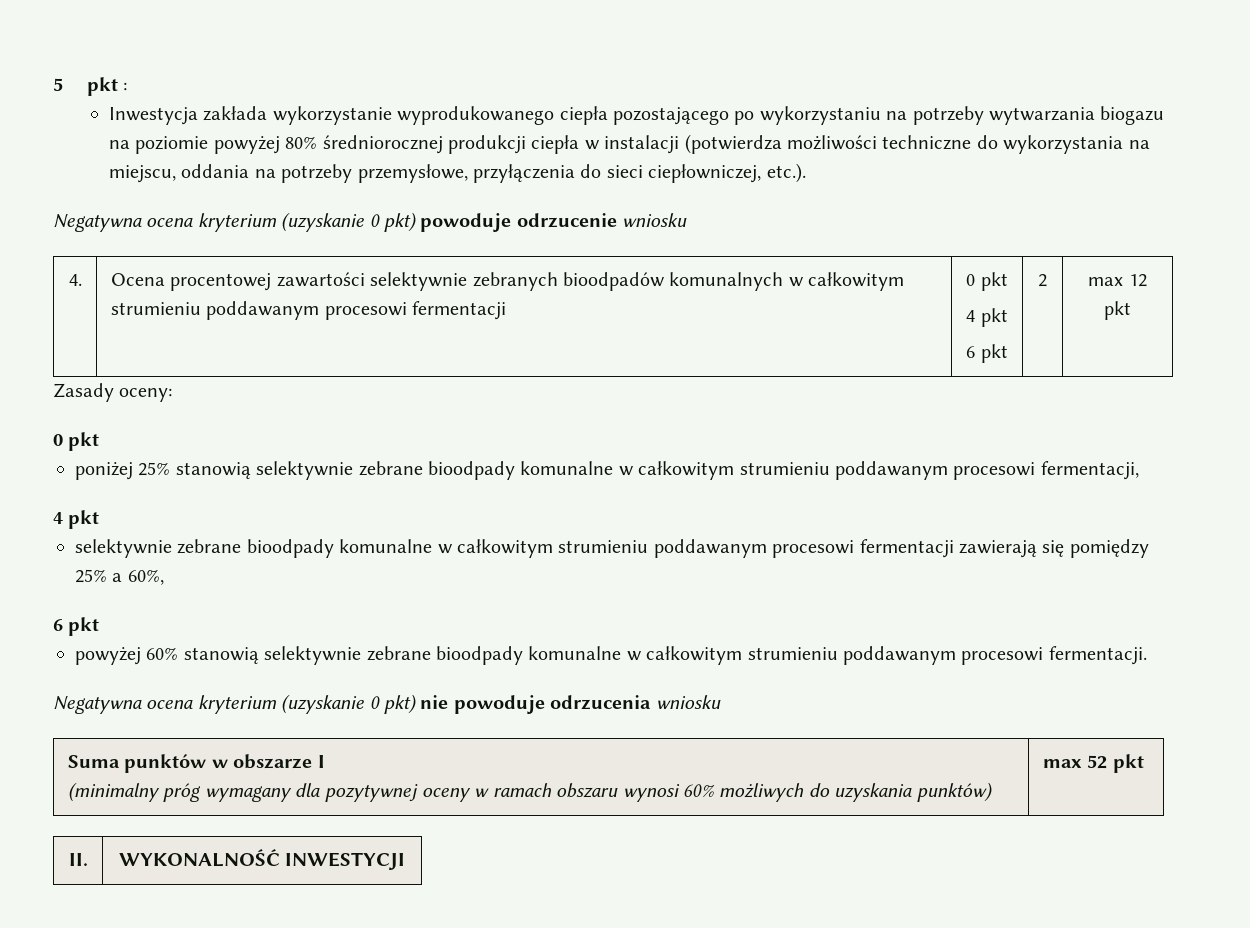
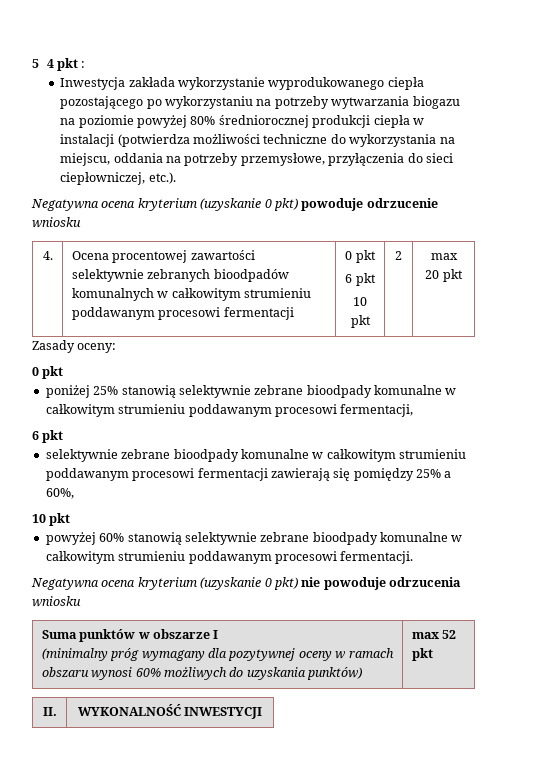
- 5 pkt :
+ 5 4 pkt :
  4. | Ocena procentowej zawartości selektywnie zebranych bioodpadów komunalnych w całkowitym strumieniu poddawanym procesowi fermentacji | 0 pkt
- 4 pkt
- 6 pkt | 2 | max 12 pkt
+ 6 pkt
+ 10 pkt | 2 | max 20 pkt
  poniżej 25% stanowią selektywnie zebrane bioodpady komunalne w całkowitym strumieniu poddawanym procesowi fermentacji,
- 4 pkt
+ 6 pkt
  selektywnie zebrane bioodpady komunalne w całkowitym strumieniu poddawanym procesowi fermentacji zawierają się pomiędzy 25% a 60%,
- 6 pkt
+ 10 pkt

